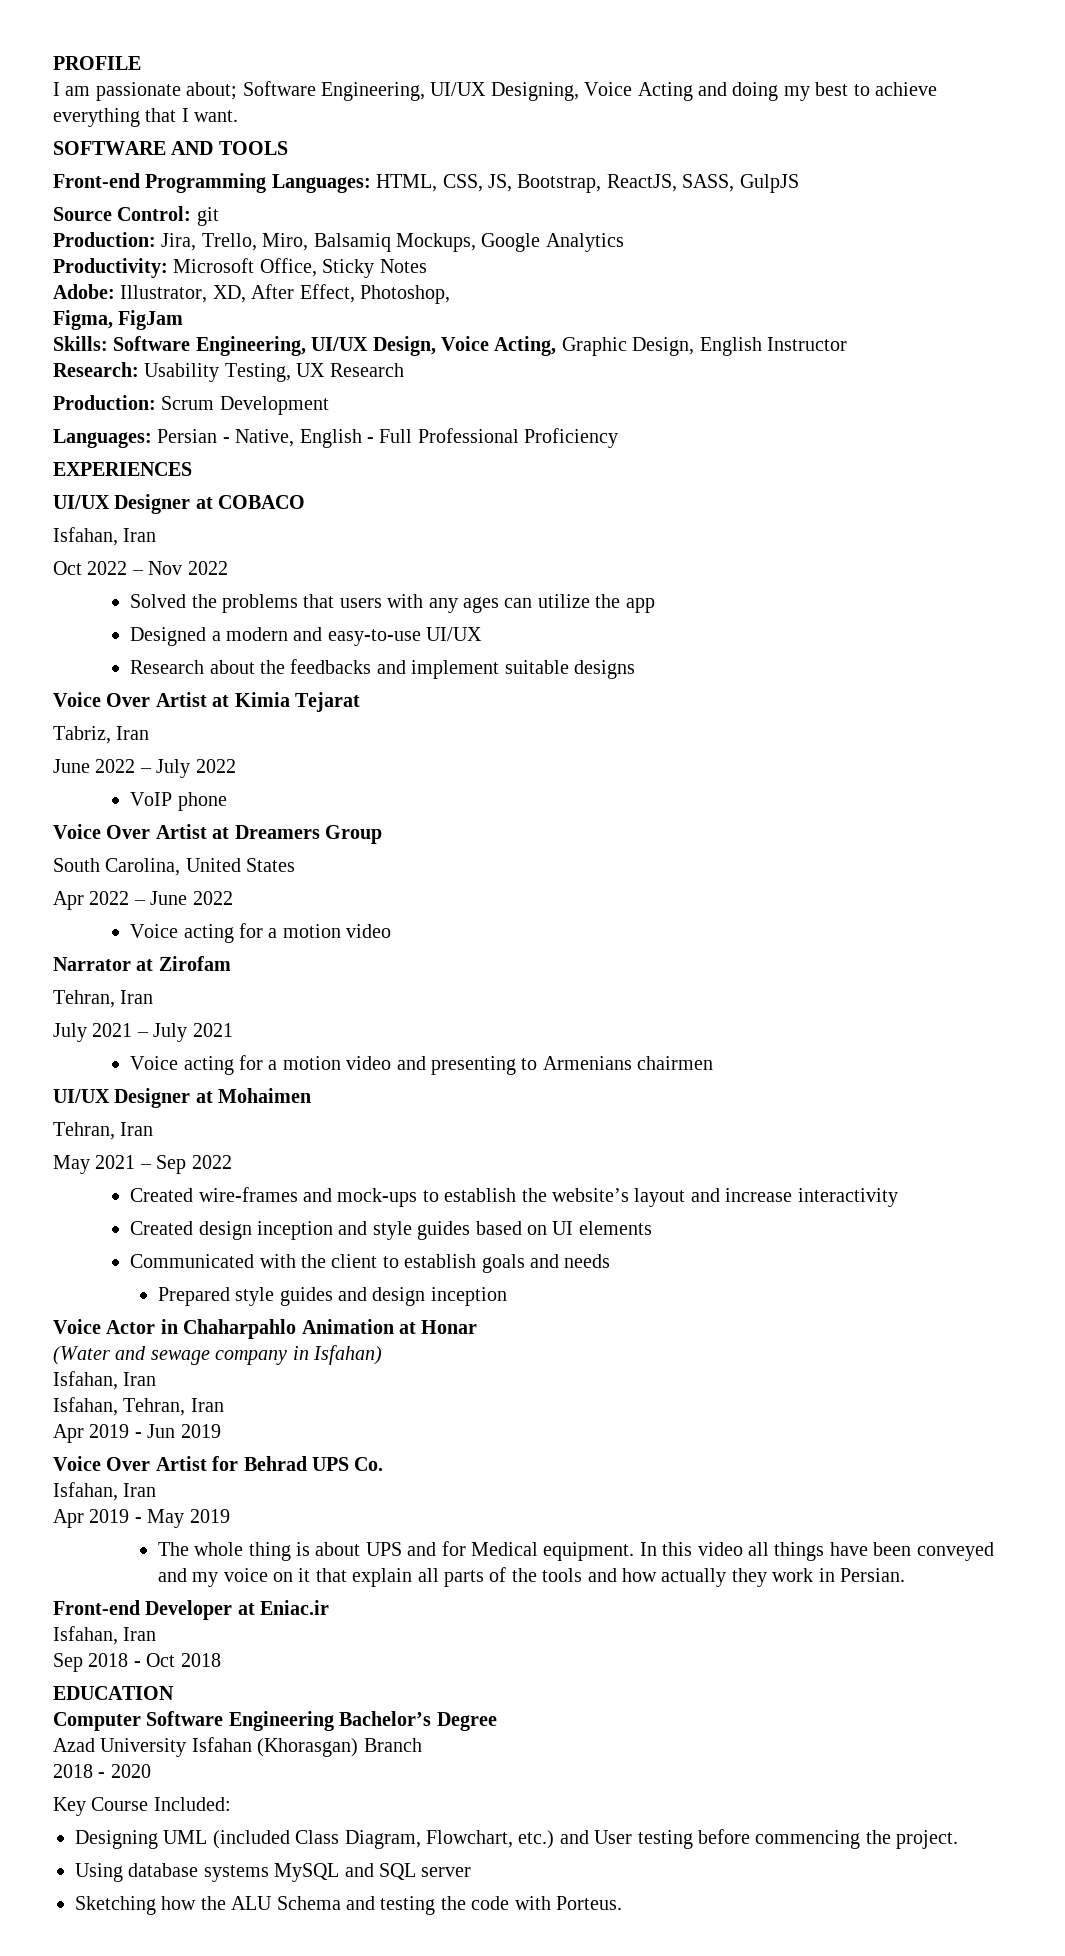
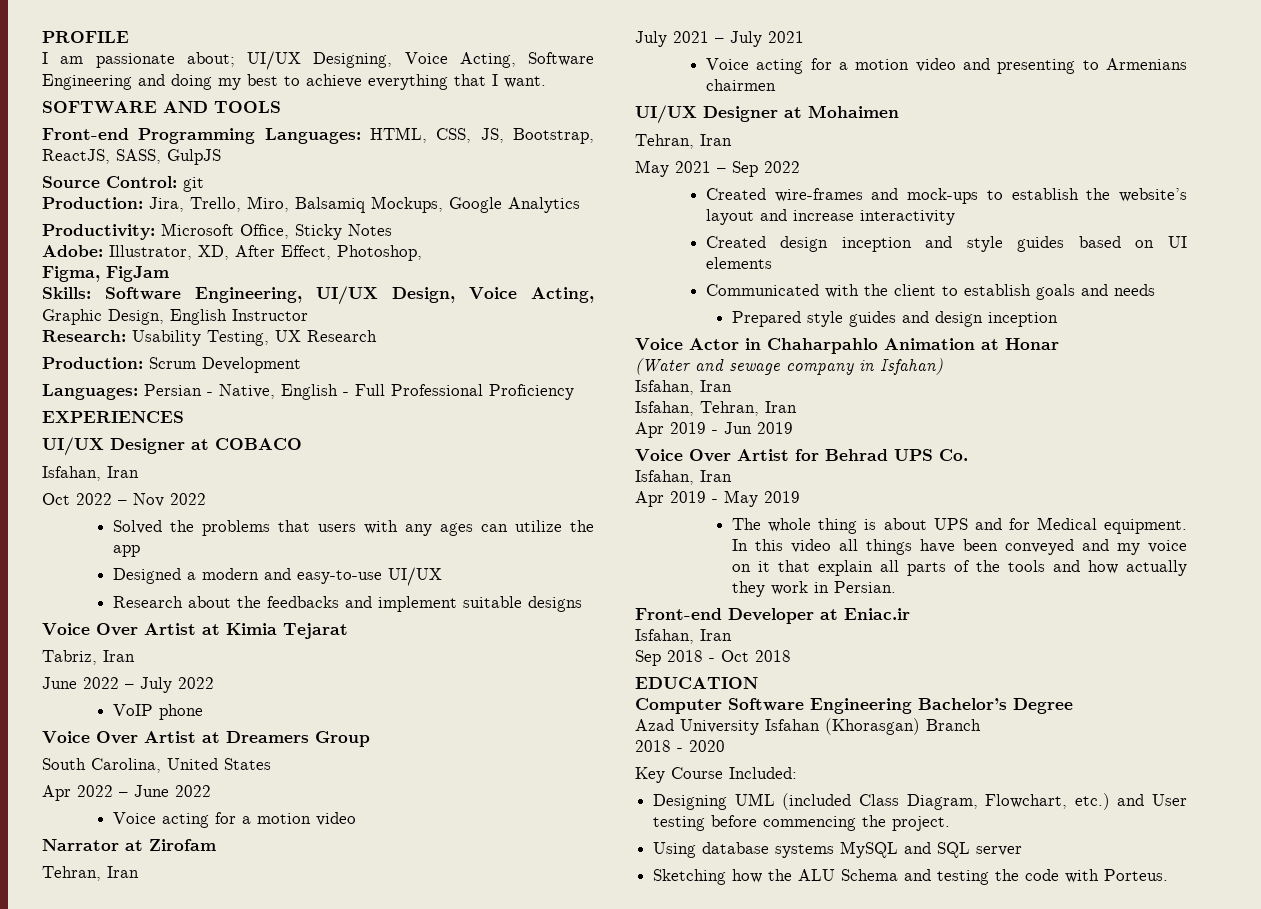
- I am passionate about; Software Engineering, UI/UX Designing, Voice Acting and doing my best to achieve everything that I want.
+ I am passionate about; UI/UX Designing, Voice Acting, Software Engineering and doing my best to achieve everything that I want.

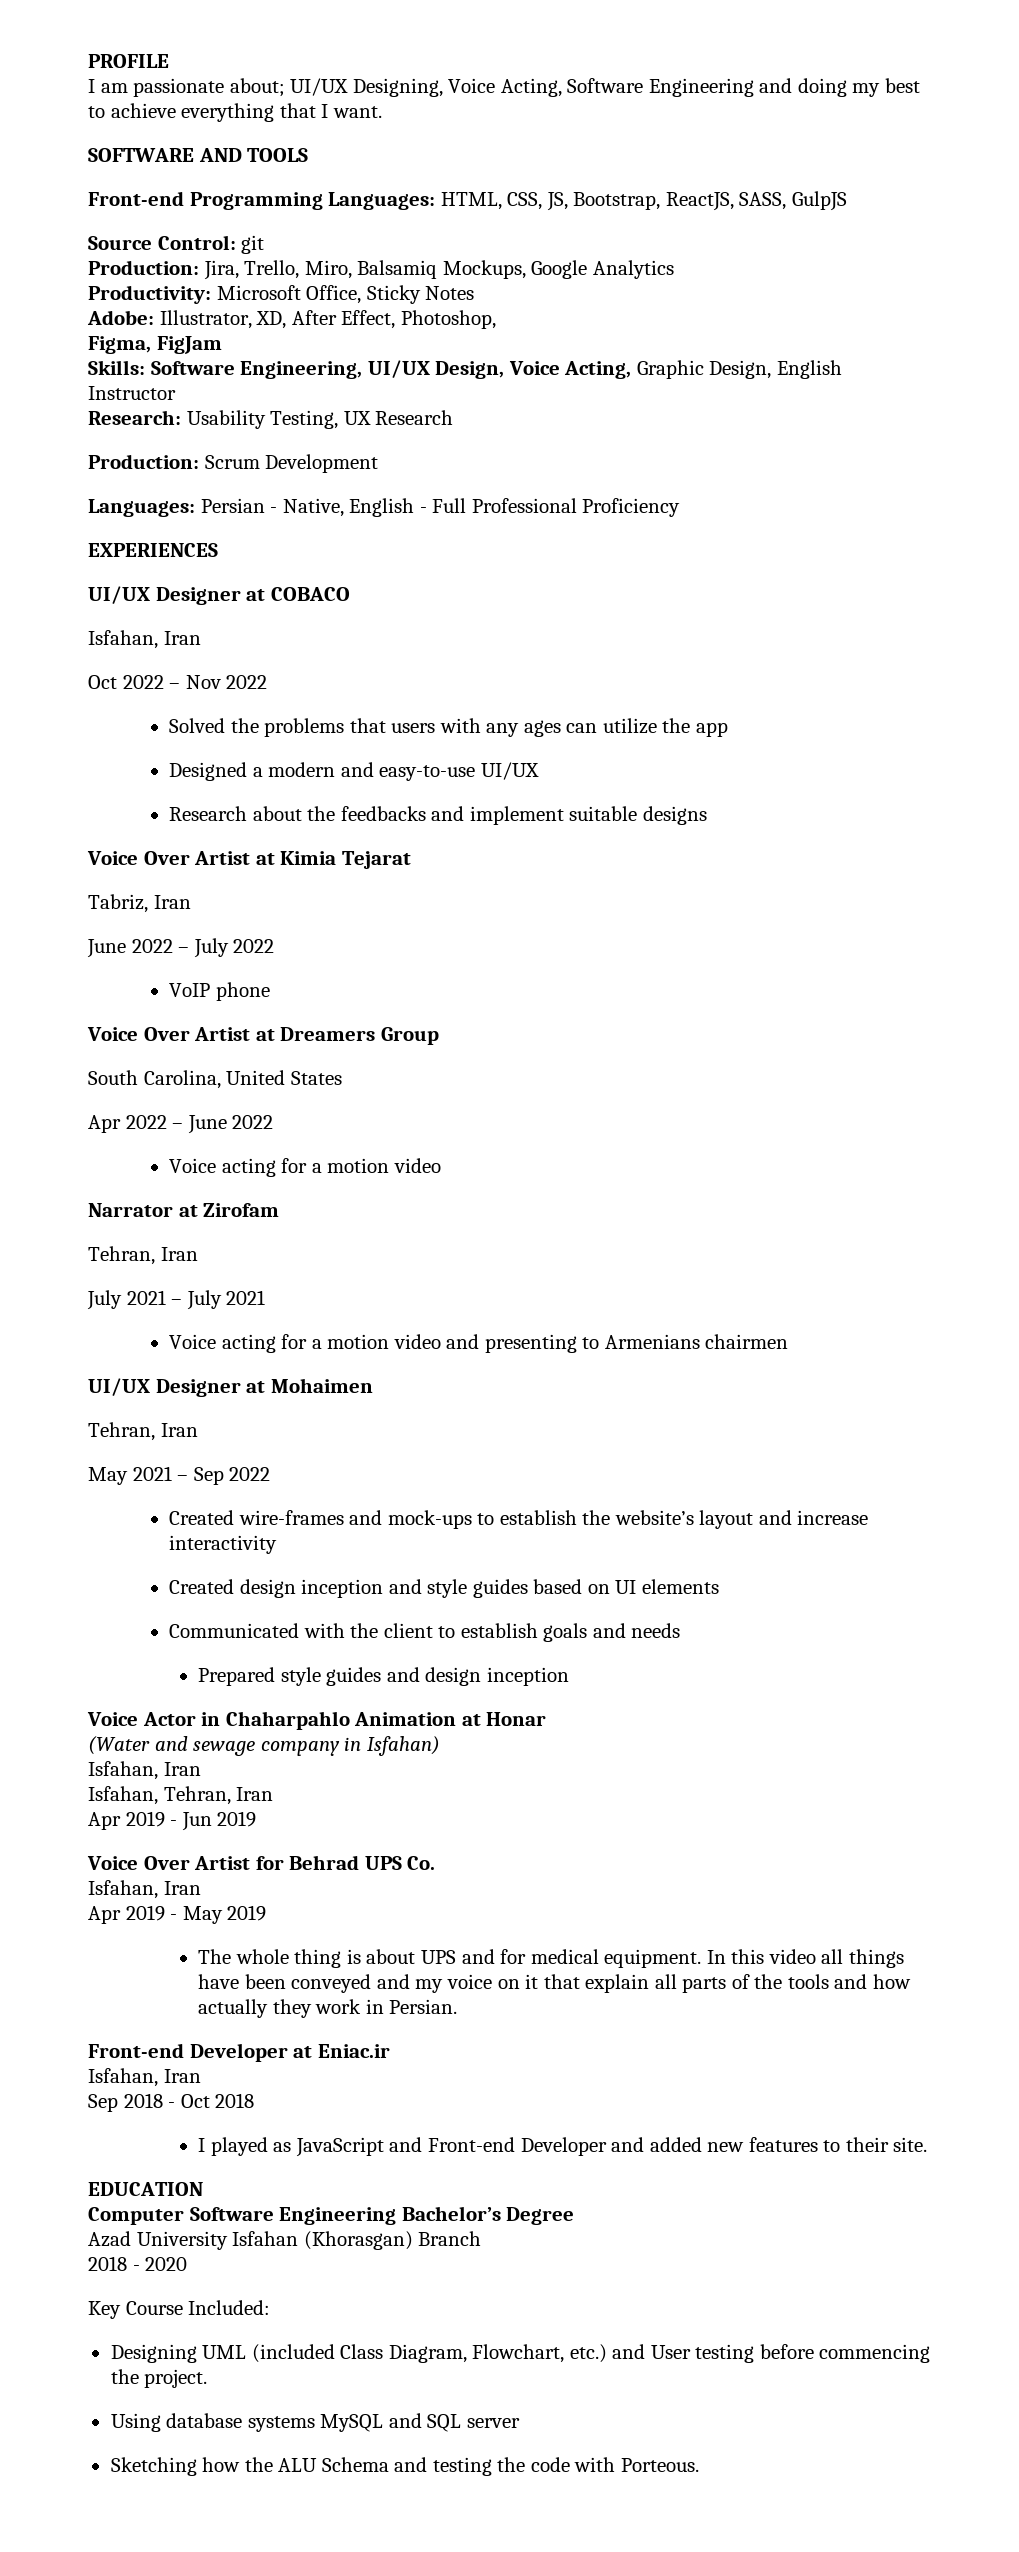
- The whole thing is about UPS and for Medical equipment.
+ The whole thing is about UPS and for medical equipment.
+ I played as JavaScript and Front-end Developer and added new features to their site.
- Sketching how the ALU Schema and testing the code with Porteus.
+ Sketching how the ALU Schema and testing the code with Porteous.

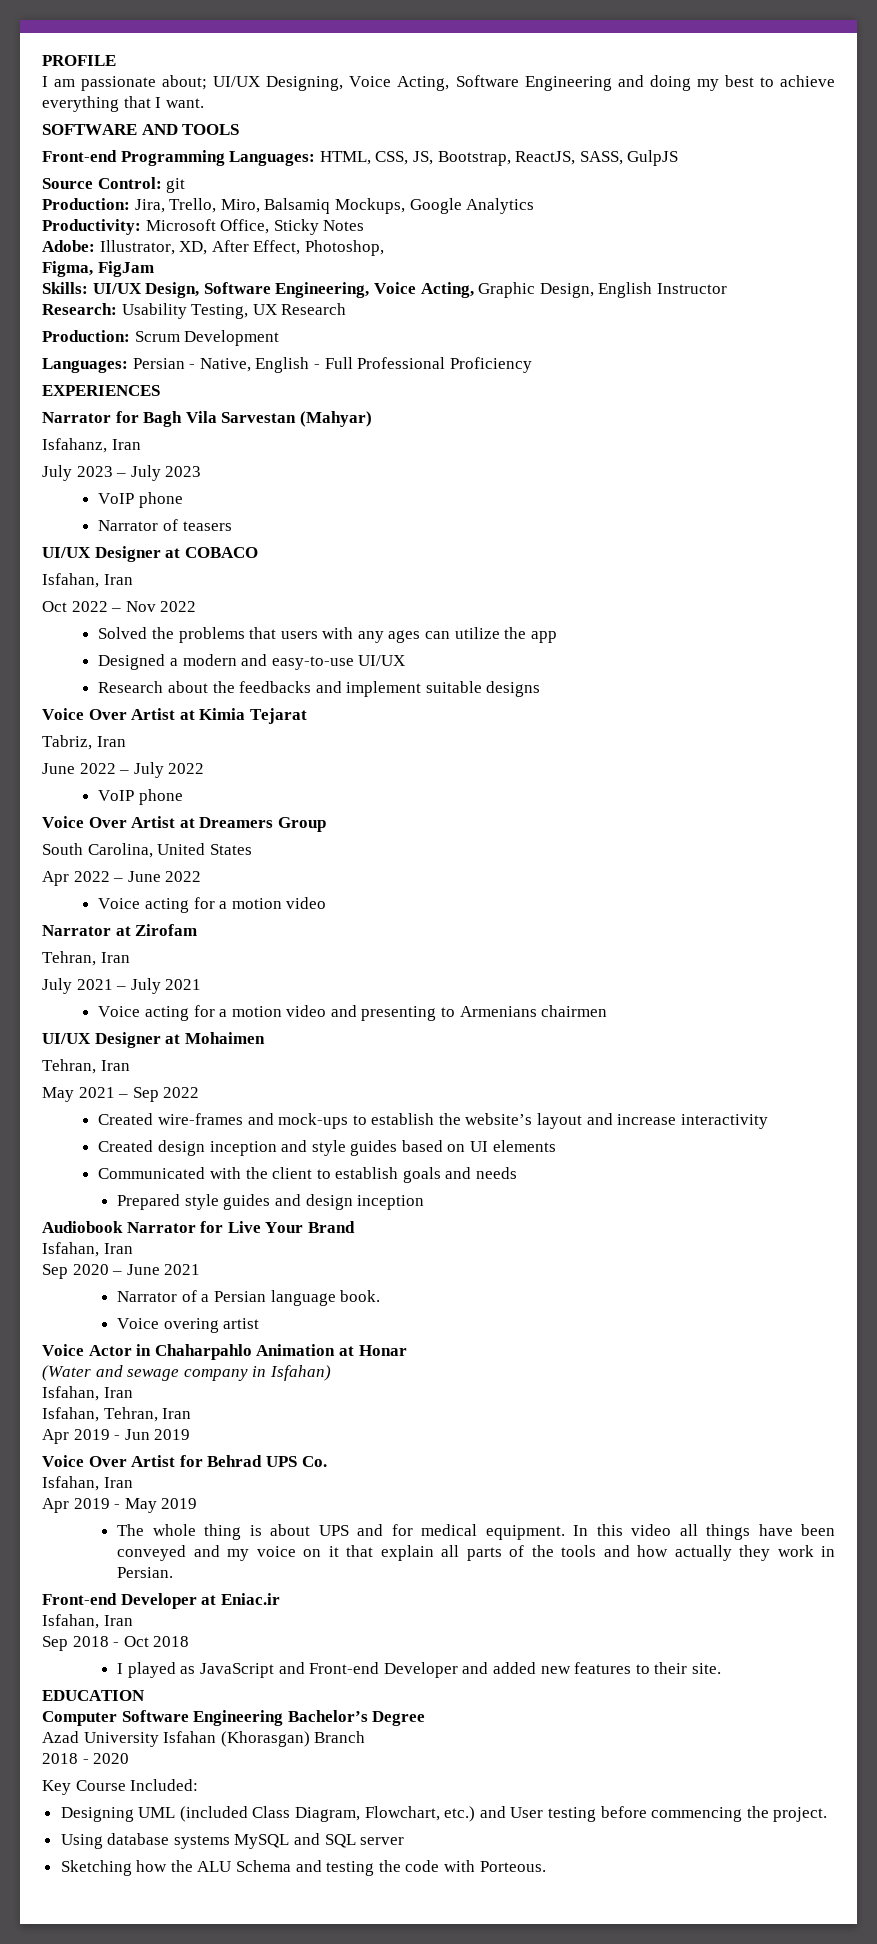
- Skills: Software Engineering, UI/UX Design, Voice Acting, Graphic Design, English Instructor
+ Skills: UI/UX Design, Software Engineering, Voice Acting, Graphic Design, English Instructor
+ Narrator for Bagh Vila Sarvestan (Mahyar)
+ Isfahanz, Iran
+ July 2023 – July 2023
+ VoIP phone
+ Narrator of teasers
+ Audiobook Narrator for Live Your Brand
+ Isfahan, Iran
+ Sep 2020 – June 2021
+ Narrator of a Persian language book.
+ Voice overing artist

